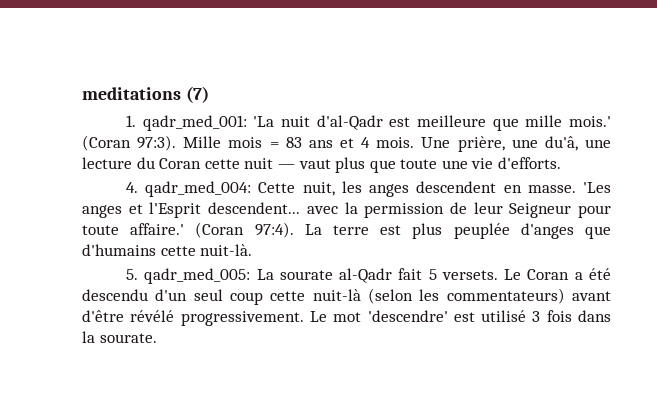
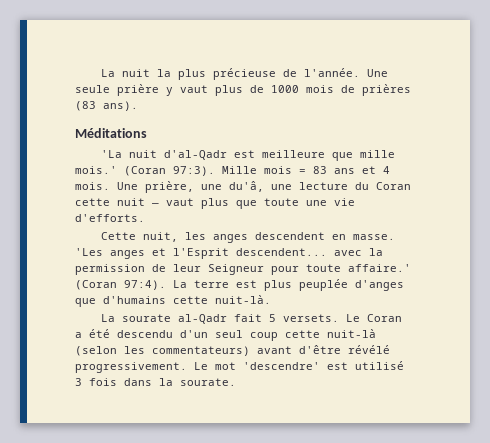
- meditations (7)
- 1. qadr_med_001: 'La nuit d'al-Qadr est meilleure que mille mois.'
+ La nuit la plus précieuse de l'année. Une seule prière y vaut plus de 1000 mois de prières (83 ans).
+ Méditations
+ 'La nuit d'al-Qadr est meilleure que mille mois.'
- 4. qadr_med_004: Cette nuit, les anges descendent en masse.
+ Cette nuit, les anges descendent en masse.
- 5. qadr_med_005: La sourate al-Qadr fait 5 versets.
+ La sourate al-Qadr fait 5 versets.

